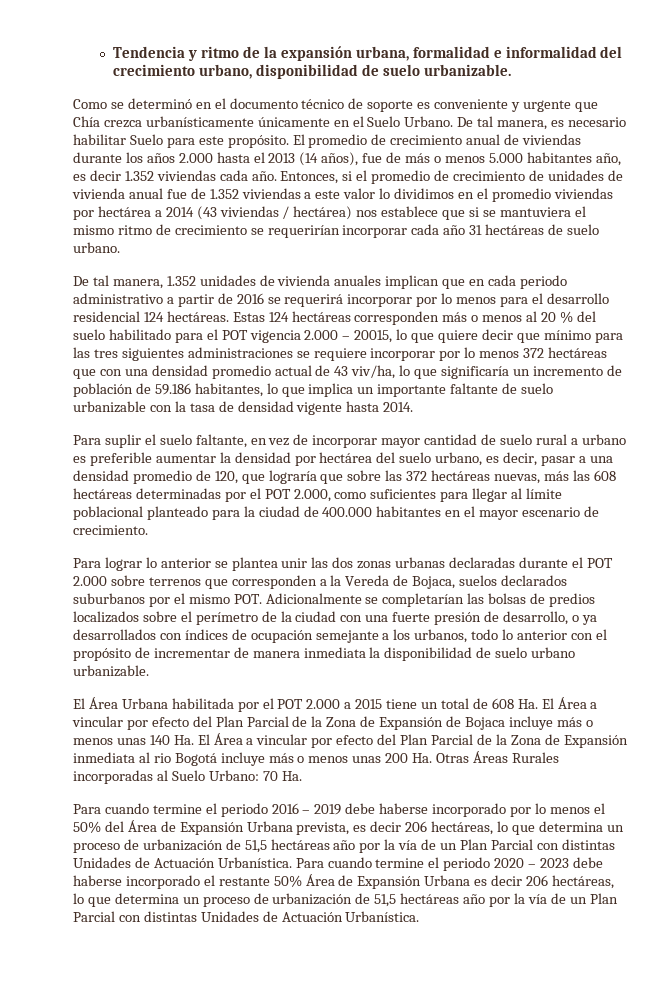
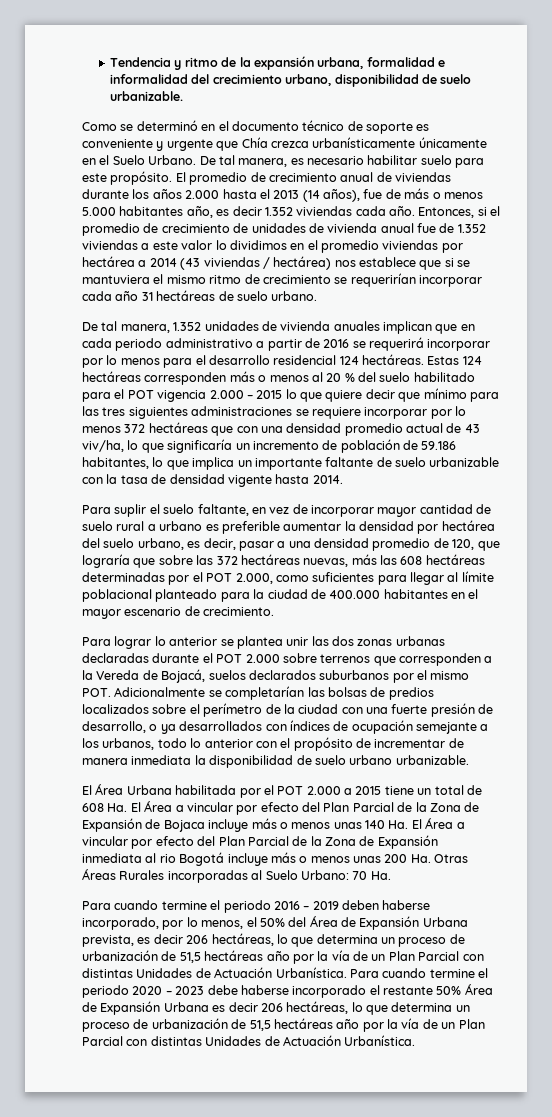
- De tal manera, es necesario habilitar Suelo para este propósito.
+ De tal manera, es necesario habilitar suelo para este propósito.
- Estas 124 hectáreas corresponden más o menos al 20 % del suelo habilitado para el POT vigencia 2.000 – 20015, lo que quiere decir que mínimo para las tres siguientes administraciones se requiere incorporar por lo menos 372 hectáreas que con una densidad promedio actual de 43 viv/ha, lo que significaría un incremento de población de 59.186 habitantes, lo que implica un importante faltante de suelo urbanizable con la tasa de densidad vigente hasta 2014.
+ Estas 124 hectáreas corresponden más o menos al 20 % del suelo habilitado para el POT vigencia 2.000 – 2015 lo que quiere decir que mínimo para las tres siguientes administraciones se requiere incorporar por lo menos 372 hectáreas que con una densidad promedio actual de 43 viv/ha, lo que significaría un incremento de población de 59.186 habitantes, lo que implica un importante faltante de suelo urbanizable con la tasa de densidad vigente hasta 2014.
- Para lograr lo anterior se plantea unir las dos zonas urbanas declaradas durante el POT 2.000 sobre terrenos que corresponden a la Vereda de Bojaca, suelos declarados suburbanos por el mismo POT. Adicionalmente se completarían las bolsas de predios localizados sobre el perímetro de la ciudad con una fuerte presión de desarrollo, o ya desarrollados con índices de ocupación semejante a los urbanos, todo lo anterior con el propósito de incrementar de manera inmediata la disponibilidad de suelo urbano urbanizable.
+ Para lograr lo anterior se plantea unir las dos zonas urbanas declaradas durante el POT 2.000 sobre terrenos que corresponden a la Vereda de Bojacá, suelos declarados suburbanos por el mismo POT. Adicionalmente se completarían las bolsas de predios localizados sobre el perímetro de la ciudad con una fuerte presión de desarrollo, o ya desarrollados con índices de ocupación semejante a los urbanos, todo lo anterior con el propósito de incrementar de manera inmediata la disponibilidad de suelo urbano urbanizable.
- Para cuando termine el periodo 2016 – 2019 debe haberse incorporado por lo menos el 50% del Área de Expansión Urbana prevista, es decir 206 hectáreas, lo que determina un proceso de urbanización de 51,5 hectáreas año por la vía de un Plan Parcial con distintas Unidades de Actuación Urbanística.
+ Para cuando termine el periodo 2016 – 2019 deben haberse incorporado, por lo menos, el 50% del Área de Expansión Urbana prevista, es decir 206 hectáreas, lo que determina un proceso de urbanización de 51,5 hectáreas año por la vía de un Plan Parcial con distintas Unidades de Actuación Urbanística.

